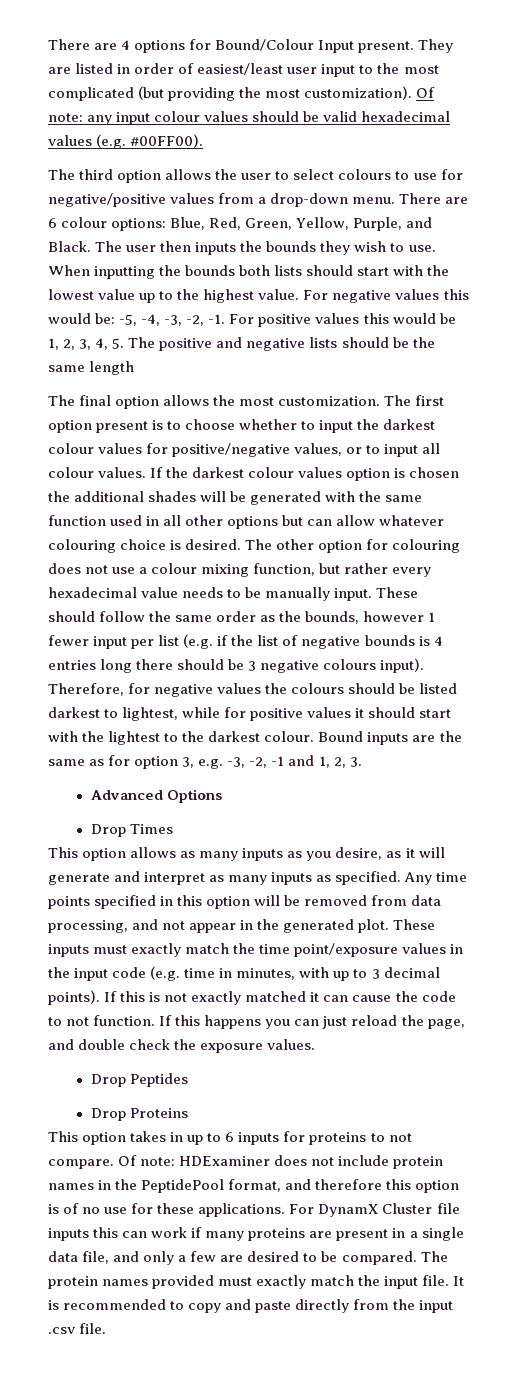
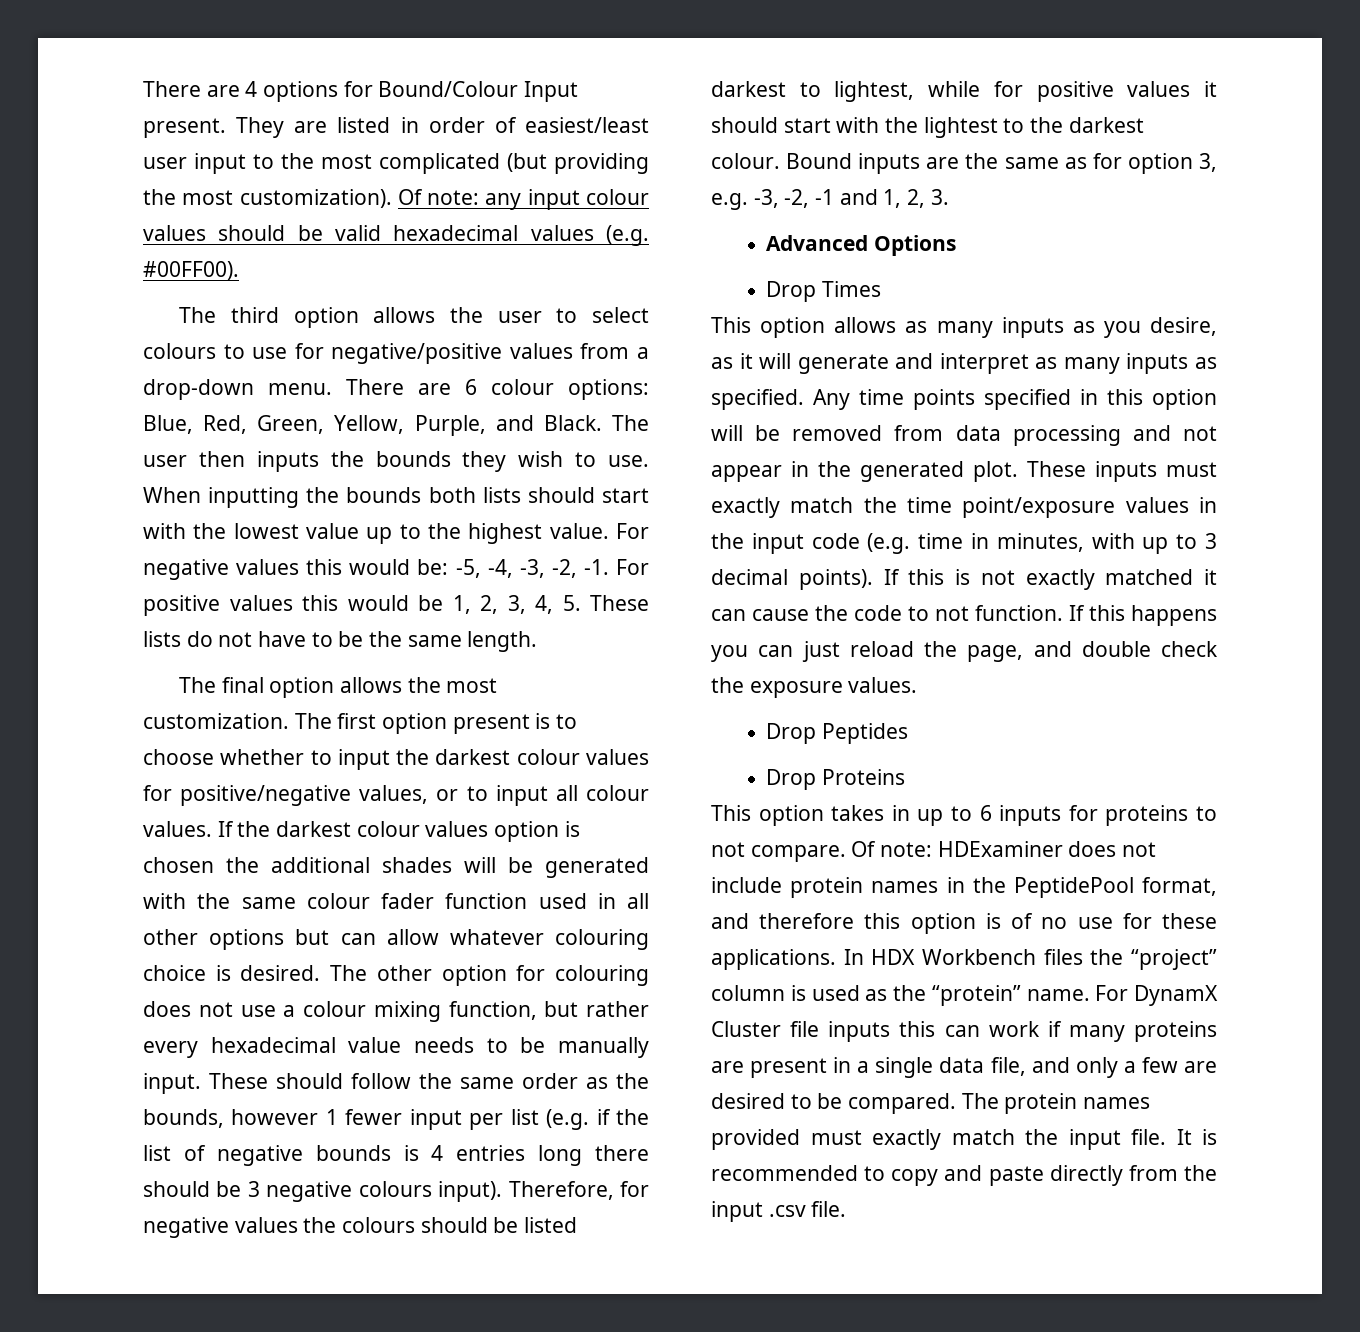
- For positive values this would be 1, 2, 3, 4, 5. The positive and negative lists should be the same length
+ For positive values this would be 1, 2, 3, 4, 5. These lists do not have to be the same length.
- If the darkest colour values option is chosen the additional shades will be generated with the same function used in all other options but can allow whatever colouring choice is desired.
+ If the darkest colour values option is chosen the additional shades will be generated with the same colour fader function used in all other options but can allow whatever colouring choice is desired.
- Any time points specified in this option will be removed from data processing, and not appear in the generated plot.
+ Any time points specified in this option will be removed from data processing and not appear in the generated plot.
+ In HDX Workbench files the “project” column is used as the “protein” name.

